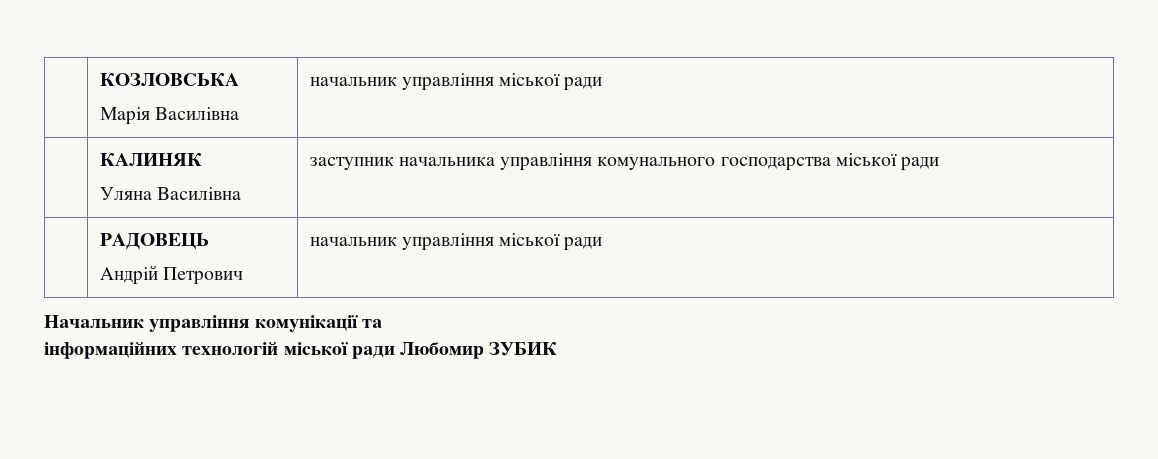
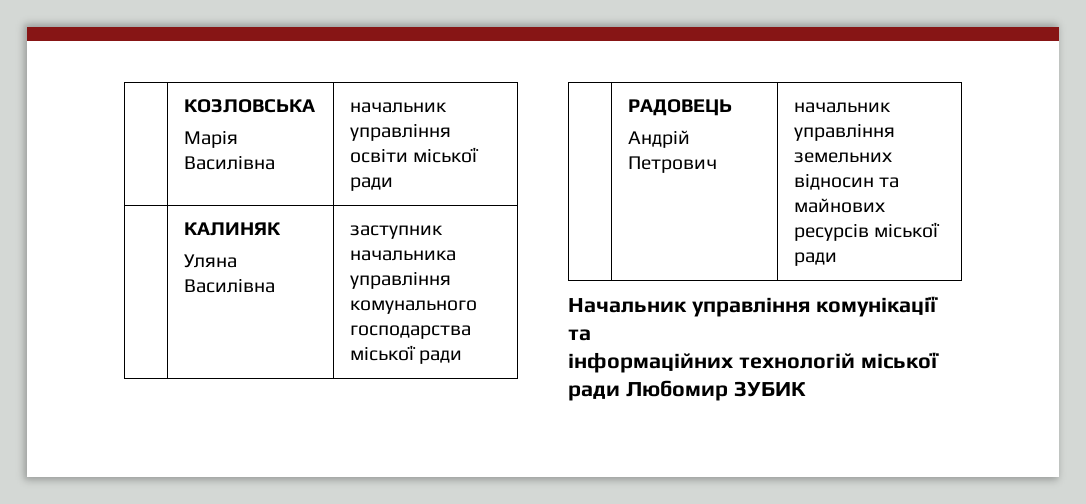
  | КОЗЛОВСЬКА
- Марія Василівна | начальник управління міської ради
+ Марія Василівна | начальник управління освіти міської ради
  | РАДОВЕЦЬ
- Андрій Петрович | начальник управління міської ради
+ Андрій Петрович | начальник управління земельних відносин та майнових ресурсів міської ради

